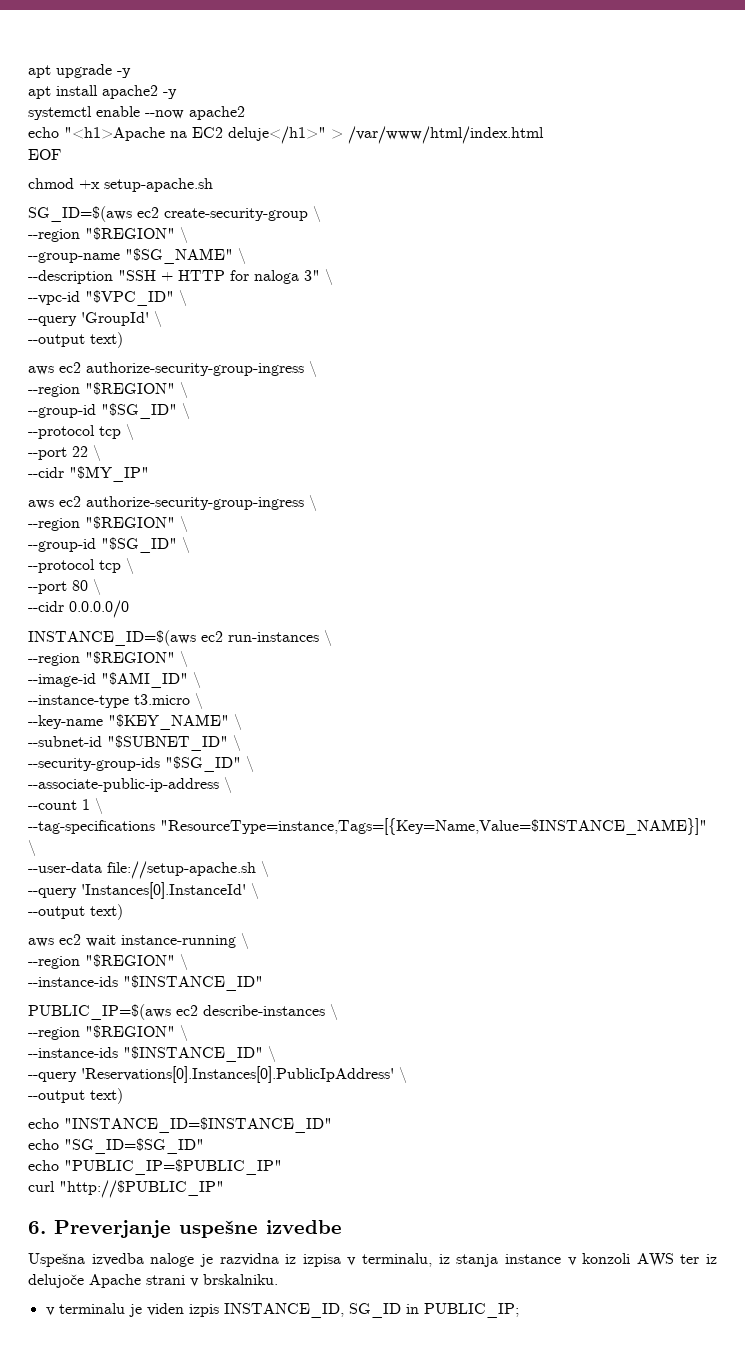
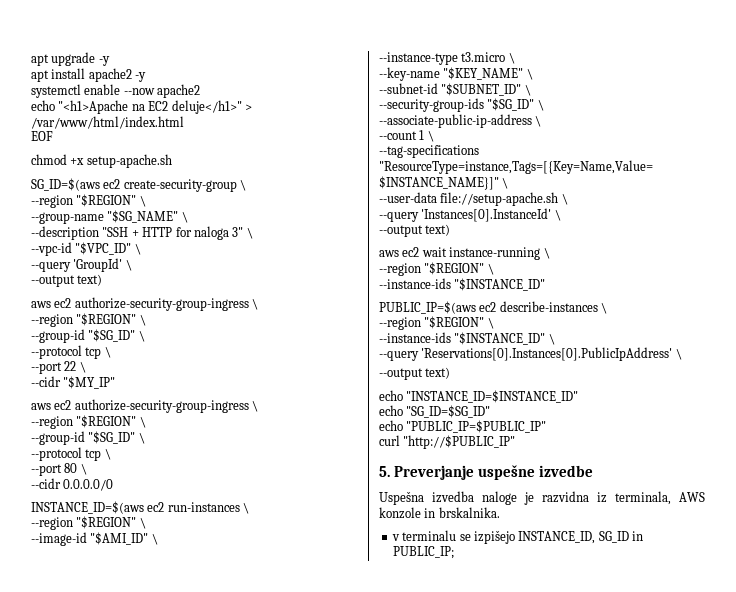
- 6. Preverjanje uspešne izvedbe
+ 5. Preverjanje uspešne izvedbe
- Uspešna izvedba naloge je razvidna iz izpisa v terminalu, iz stanja instance v konzoli AWS ter iz delujoče Apache strani v brskalniku.
+ Uspešna izvedba naloge je razvidna iz terminala, AWS konzole in brskalnika.
- v terminalu je viden izpis INSTANCE_ID, SG_ID in PUBLIC_IP;
+ v terminalu se izpišejo INSTANCE_ID, SG_ID in PUBLIC_IP;

